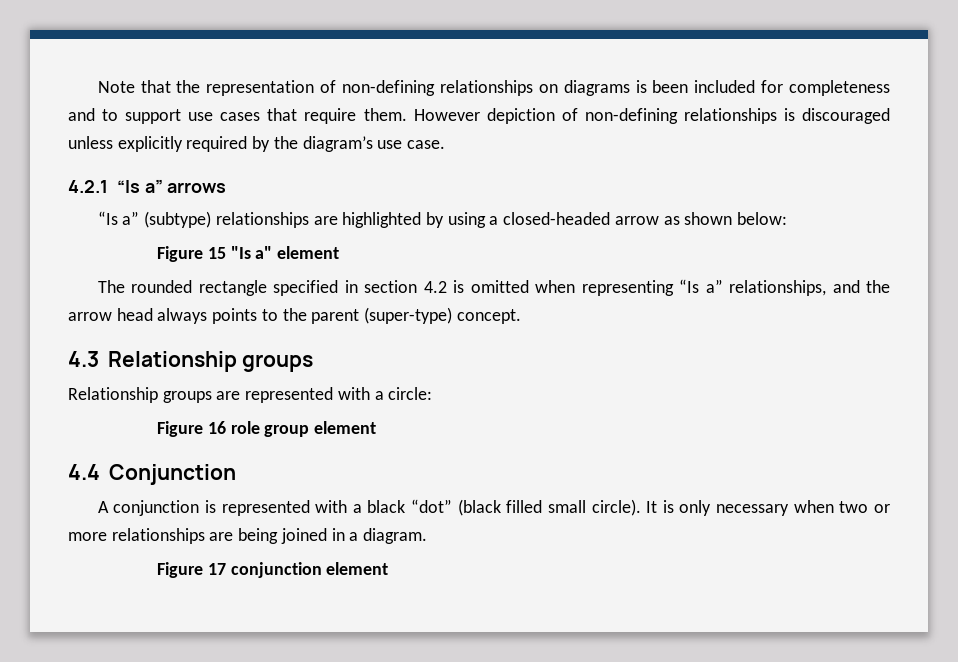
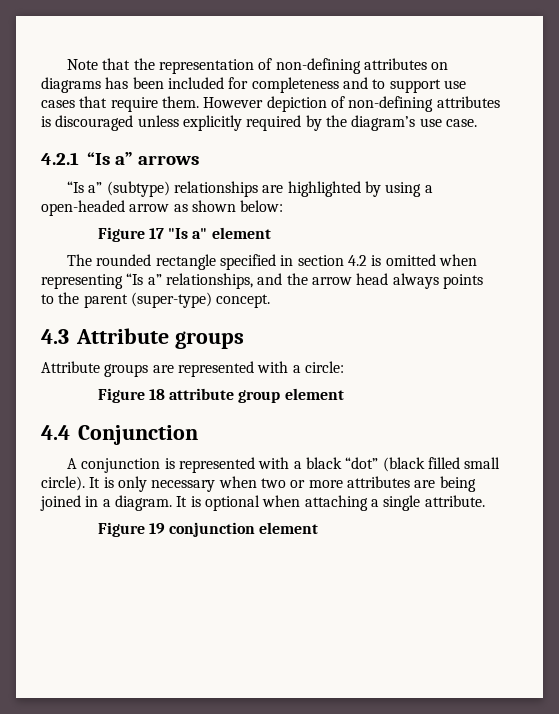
- Note that the representation of non-defining relationships on diagrams is been included for completeness and to support use cases that require them.
+ Note that the representation of non-defining attributes on diagrams has been included for completeness and to support use cases that require them.
- However depiction of non-defining relationships is discouraged unless explicitly required by the diagram’s use case.
+ However depiction of non-defining attributes is discouraged unless explicitly required by the diagram’s use case.
- “Is a” (subtype) relationships are highlighted by using a closed-headed arrow as shown below:
+ “Is a” (subtype) relationships are highlighted by using a open-headed arrow as shown below:
- Figure 15 "Is a" element
+ Figure 17 "Is a" element
- 4.3 Relationship groups
+ 4.3 Attribute groups
- Relationship groups are represented with a circle:
+ Attribute groups are represented with a circle:
- Figure 16 role group element
+ Figure 18 attribute group element
- It is only necessary when two or more relationships are being joined in a diagram.
- Figure 17 conjunction element
+ It is only necessary when two or more attributes are being joined in a diagram. It is optional when attaching a single attribute.
+ Figure 19 conjunction element

